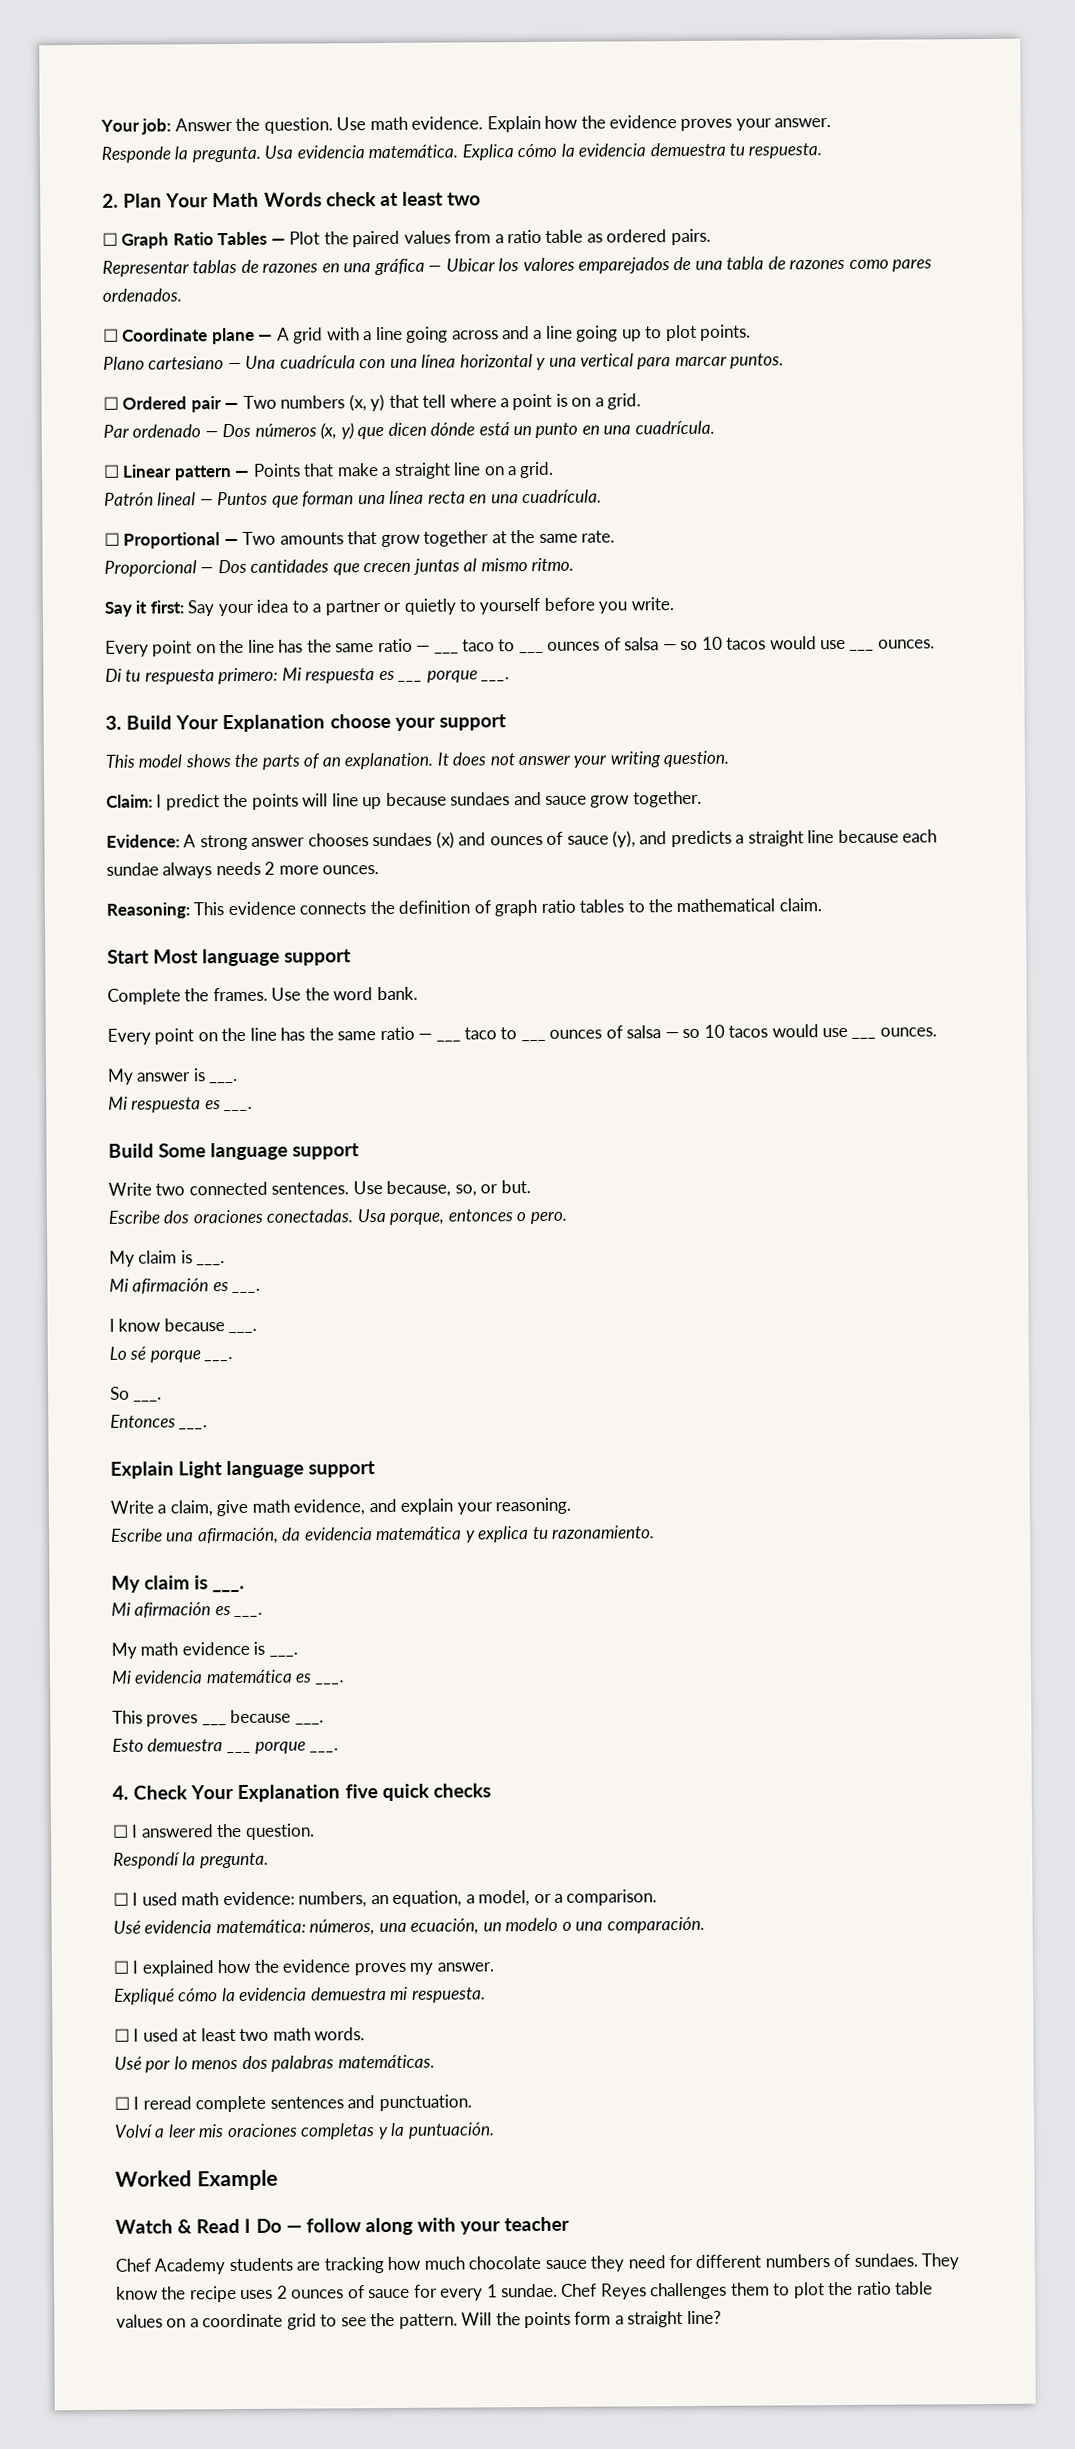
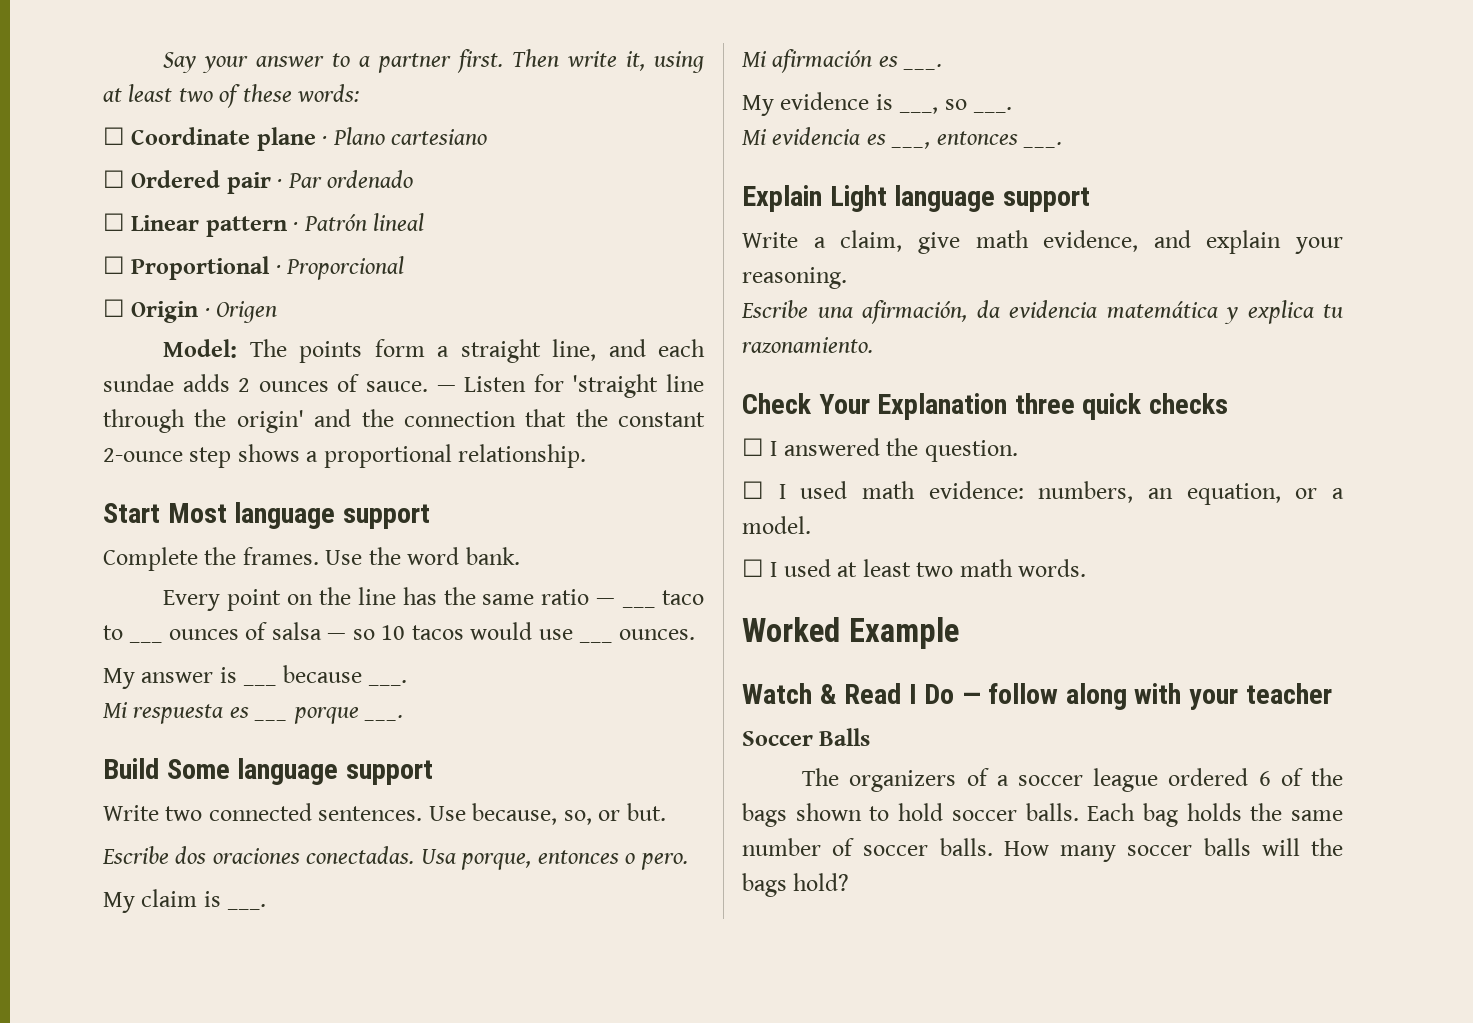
- Your job: Answer the question. Use math evidence. Explain how the evidence proves your answer.
- Responde la pregunta. Usa evidencia matemática. Explica cómo la evidencia demuestra tu respuesta.
- 2. Plan Your Math Words check at least two
- ☐ Graph Ratio Tables — Plot the paired values from a ratio table as ordered pairs.
- Representar tablas de razones en una gráfica — Ubicar los valores emparejados de una tabla de razones como pares ordenados.
- ☐ Coordinate plane — A grid with a line going across and a line going up to plot points.
- Plano cartesiano — Una cuadrícula con una línea horizontal y una vertical para marcar puntos.
- ☐ Ordered pair — Two numbers (x, y) that tell where a point is on a grid.
- Par ordenado — Dos números (x, y) que dicen dónde está un punto en una cuadrícula.
- ☐ Linear pattern — Points that make a straight line on a grid.
- Patrón lineal — Puntos que forman una línea recta en una cuadrícula.
- ☐ Proportional — Two amounts that grow together at the same rate.
- Proporcional — Dos cantidades que crecen juntas al mismo ritmo.
- Say it first: Say your idea to a partner or quietly to yourself before you write.
- Every point on the line has the same ratio — ___ taco to ___ ounces of salsa — so 10 tacos would use ___ ounces.
- Di tu respuesta primero: Mi respuesta es ___ porque ___.
- 3. Build Your Explanation choose your support
- This model shows the parts of an explanation. It does not answer your writing question.
- Claim: I predict the points will line up because sundaes and sauce grow together.
- Evidence: A strong answer chooses sundaes (x) and ounces of sauce (y), and predicts a straight line because each sundae always needs 2 more ounces.
- Reasoning: This evidence connects the definition of graph ratio tables to the mathematical claim.
+ Say your answer to a partner first. Then write it, using at least two of these words:
+ ☐ Coordinate plane · Plano cartesiano
+ ☐ Ordered pair · Par ordenado
+ ☐ Linear pattern · Patrón lineal
+ ☐ Proportional · Proporcional
+ ☐ Origin · Origen
+ Model: The points form a straight line, and each sundae adds 2 ounces of sauce. — Listen for 'straight line through the origin' and the connection that the constant 2-ounce step shows a proportional relationship.
- My answer is ___.
+ My answer is ___ because ___.
- Mi respuesta es ___.
+ Mi respuesta es ___ porque ___.
- I know because ___.
- Lo sé porque ___.
- So ___.
- Entonces ___.
+ My evidence is ___, so ___.
+ Mi evidencia es ___, entonces ___.
  Escribe una afirmación, da evidencia matemática y explica tu razonamiento.
- My claim is ___.
- Mi afirmación es ___.
- My math evidence is ___.
- Mi evidencia matemática es ___.
- This proves ___ because ___.
- Esto demuestra ___ porque ___.
- 4. Check Your Explanation five quick checks
+ Check Your Explanation three quick checks
- Respondí la pregunta.
- ☐ I used math evidence: numbers, an equation, a model, or a comparison.
- Usé evidencia matemática: números, una ecuación, un modelo o una comparación.
- ☐ I explained how the evidence proves my answer.
- Expliqué cómo la evidencia demuestra mi respuesta.
+ ☐ I used math evidence: numbers, an equation, or a model.
- Usé por lo menos dos palabras matemáticas.
- ☐ I reread complete sentences and punctuation.
- Volví a leer mis oraciones completas y la puntuación.
- Chef Academy students are tracking how much chocolate sauce they need for different numbers of sundaes. They know the recipe uses 2 ounces of sauce for every 1 sundae. Chef Reyes challenges them to plot the ratio table values on a coordinate grid to see the pattern. Will the points form a straight line?
+ Soccer Balls
+ The organizers of a soccer league ordered 6 of the bags shown to hold soccer balls. Each bag holds the same number of soccer balls. How many soccer balls will the bags hold?

